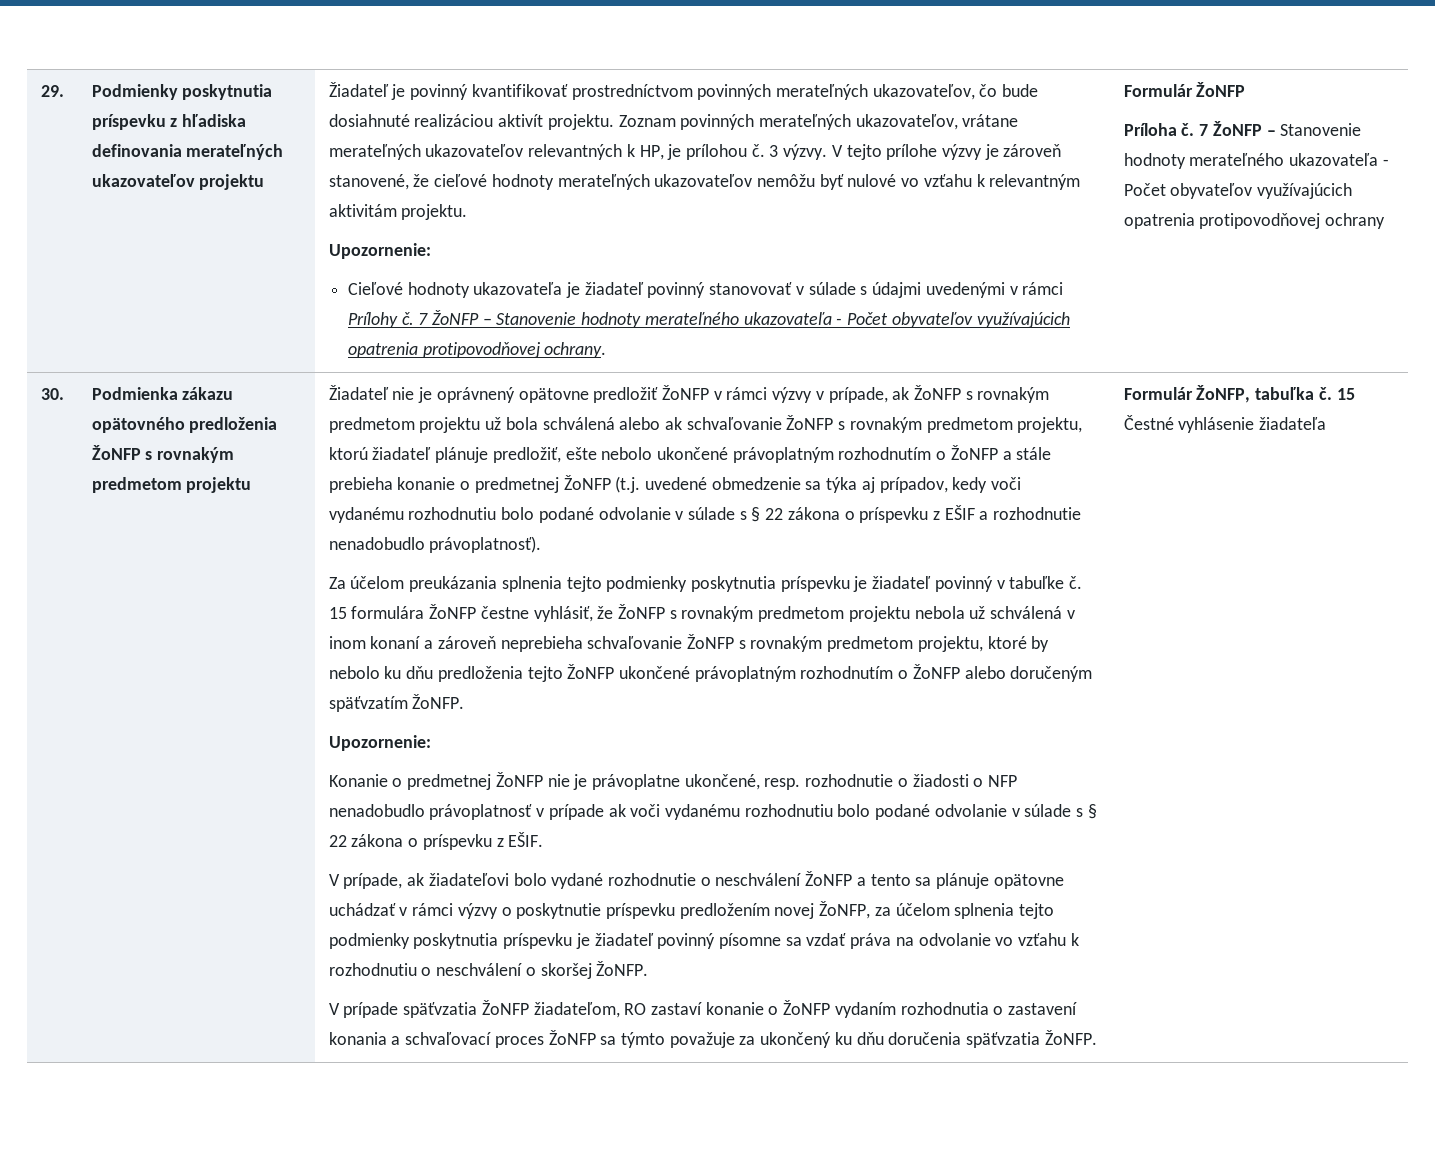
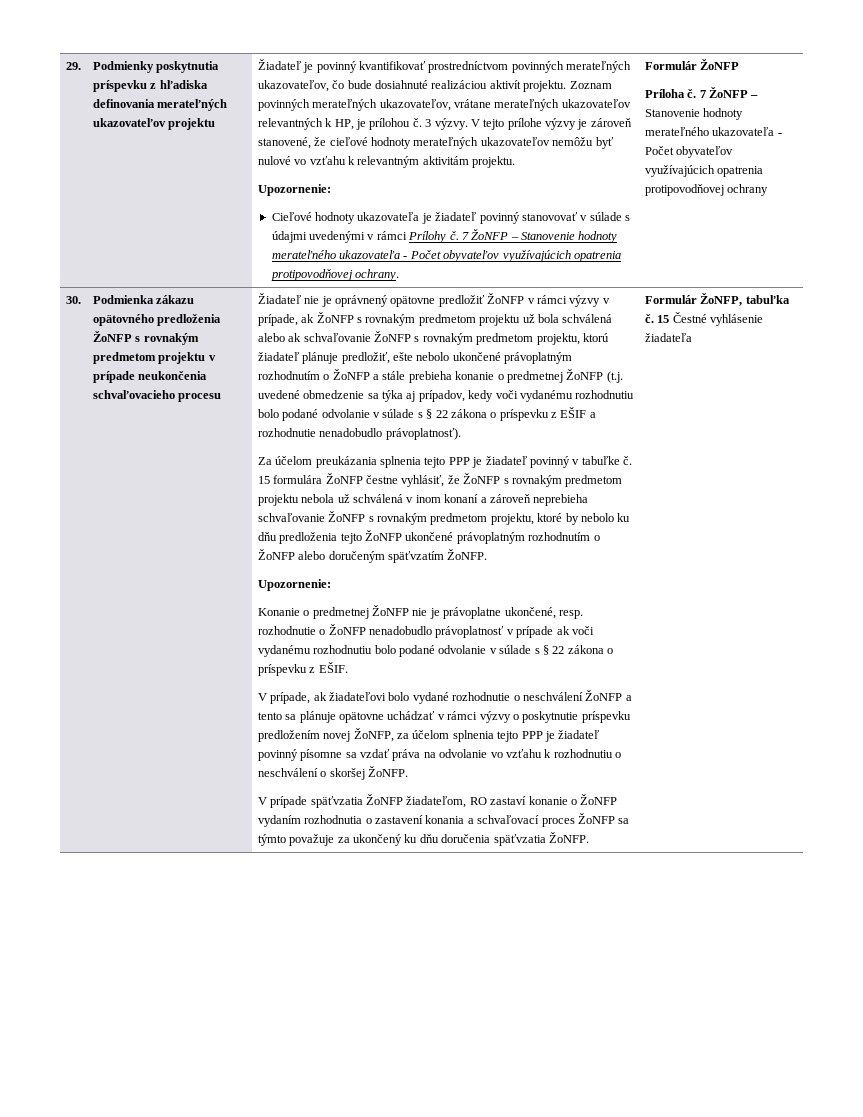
- Podmienka zákazu opätovného predloženia ŽoNFP s rovnakým predmetom projektu
+ Podmienka zákazu opätovného predloženia ŽoNFP s rovnakým predmetom projektu v prípade neukončenia schvaľovacieho procesu
- Za účelom preukázania splnenia tejto podmienky poskytnutia príspevku je žiadateľ povinný v tabuľke č.
+ Za účelom preukázania splnenia tejto PPP je žiadateľ povinný v tabuľke č.
- Konanie o predmetnej ŽoNFP nie je právoplatne ukončené, resp. rozhodnutie o žiadosti o NFP nenadobudlo právoplatnosť v prípade ak voči vydanému rozhodnutiu bolo podané odvolanie v súlade s § 22 zákona o príspevku z EŠIF.
+ Konanie o predmetnej ŽoNFP nie je právoplatne ukončené, resp. rozhodnutie o ŽoNFP nenadobudlo právoplatnosť v prípade ak voči vydanému rozhodnutiu bolo podané odvolanie v súlade s § 22 zákona o príspevku z EŠIF.
- V prípade, ak žiadateľovi bolo vydané rozhodnutie o neschválení ŽoNFP a tento sa plánuje opätovne uchádzať v rámci výzvy o poskytnutie príspevku predložením novej ŽoNFP, za účelom splnenia tejto podmienky poskytnutia príspevku je žiadateľ povinný písomne sa vzdať práva na odvolanie vo vzťahu k rozhodnutiu o neschválení o skoršej ŽoNFP.
+ V prípade, ak žiadateľovi bolo vydané rozhodnutie o neschválení ŽoNFP a tento sa plánuje opätovne uchádzať v rámci výzvy o poskytnutie príspevku predložením novej ŽoNFP, za účelom splnenia tejto PPP je žiadateľ povinný písomne sa vzdať práva na odvolanie vo vzťahu k rozhodnutiu o neschválení o skoršej ŽoNFP.

